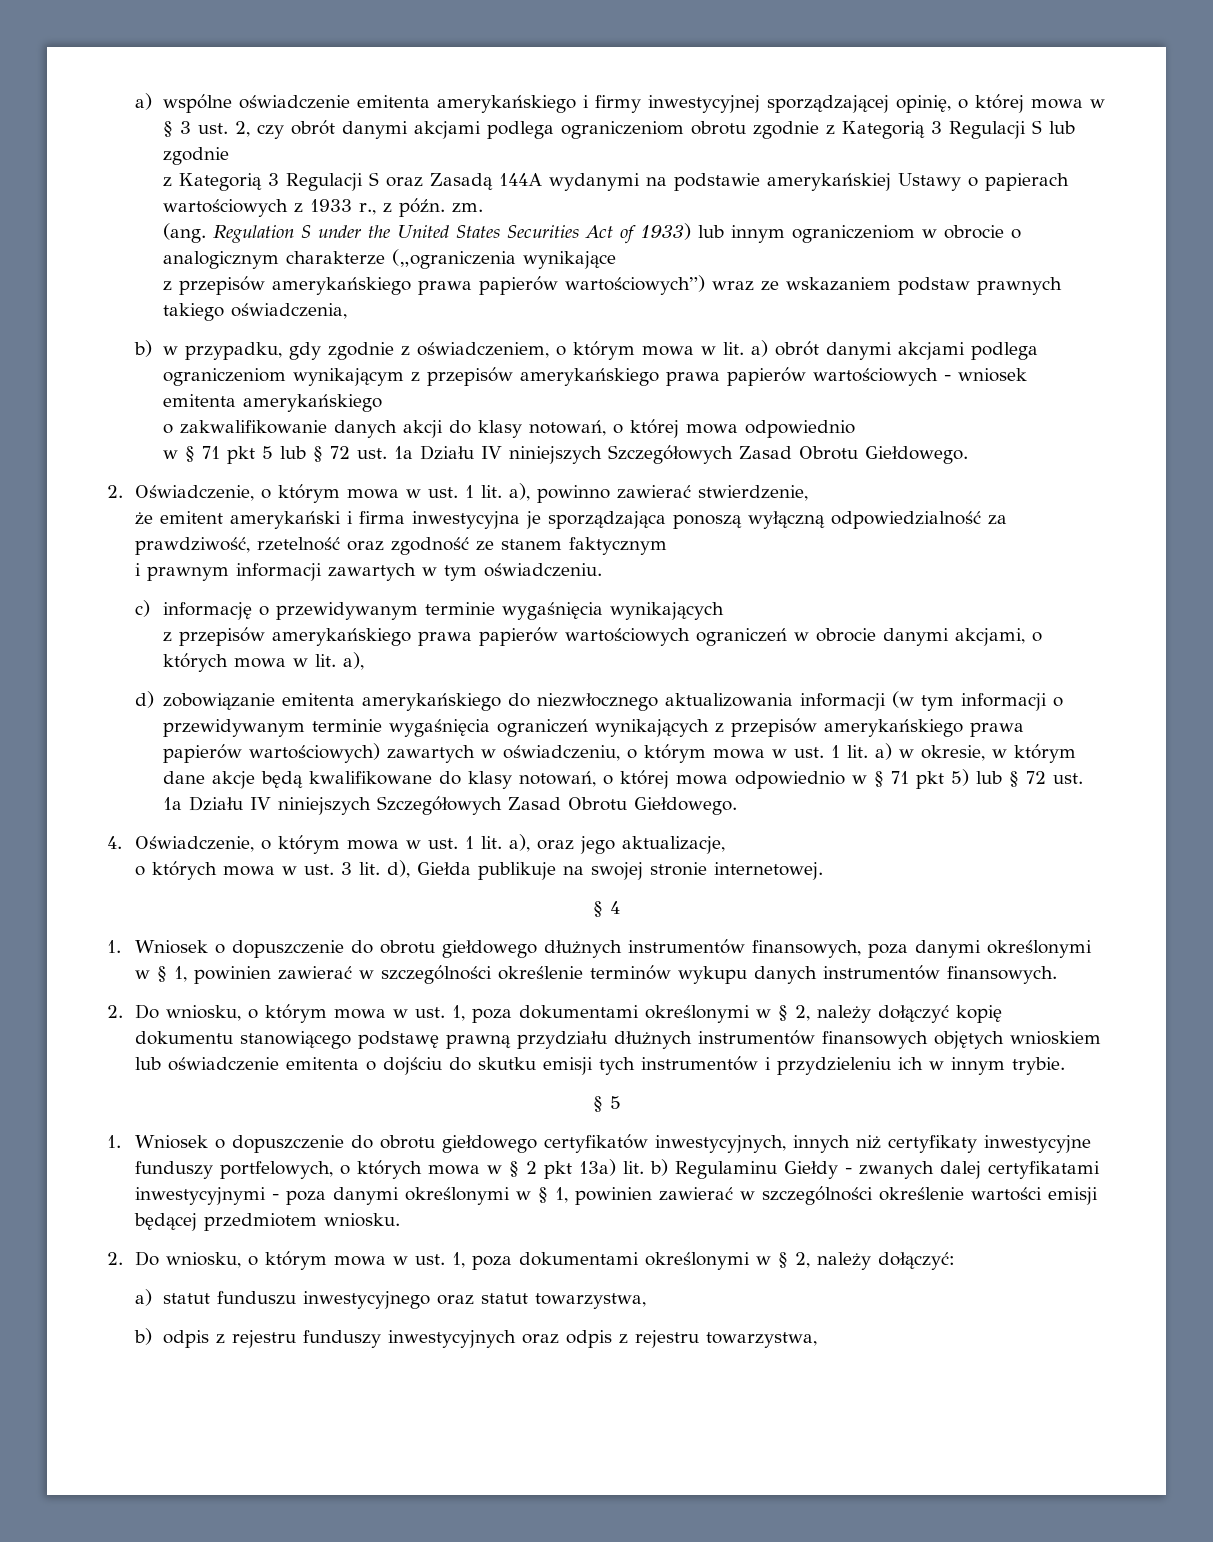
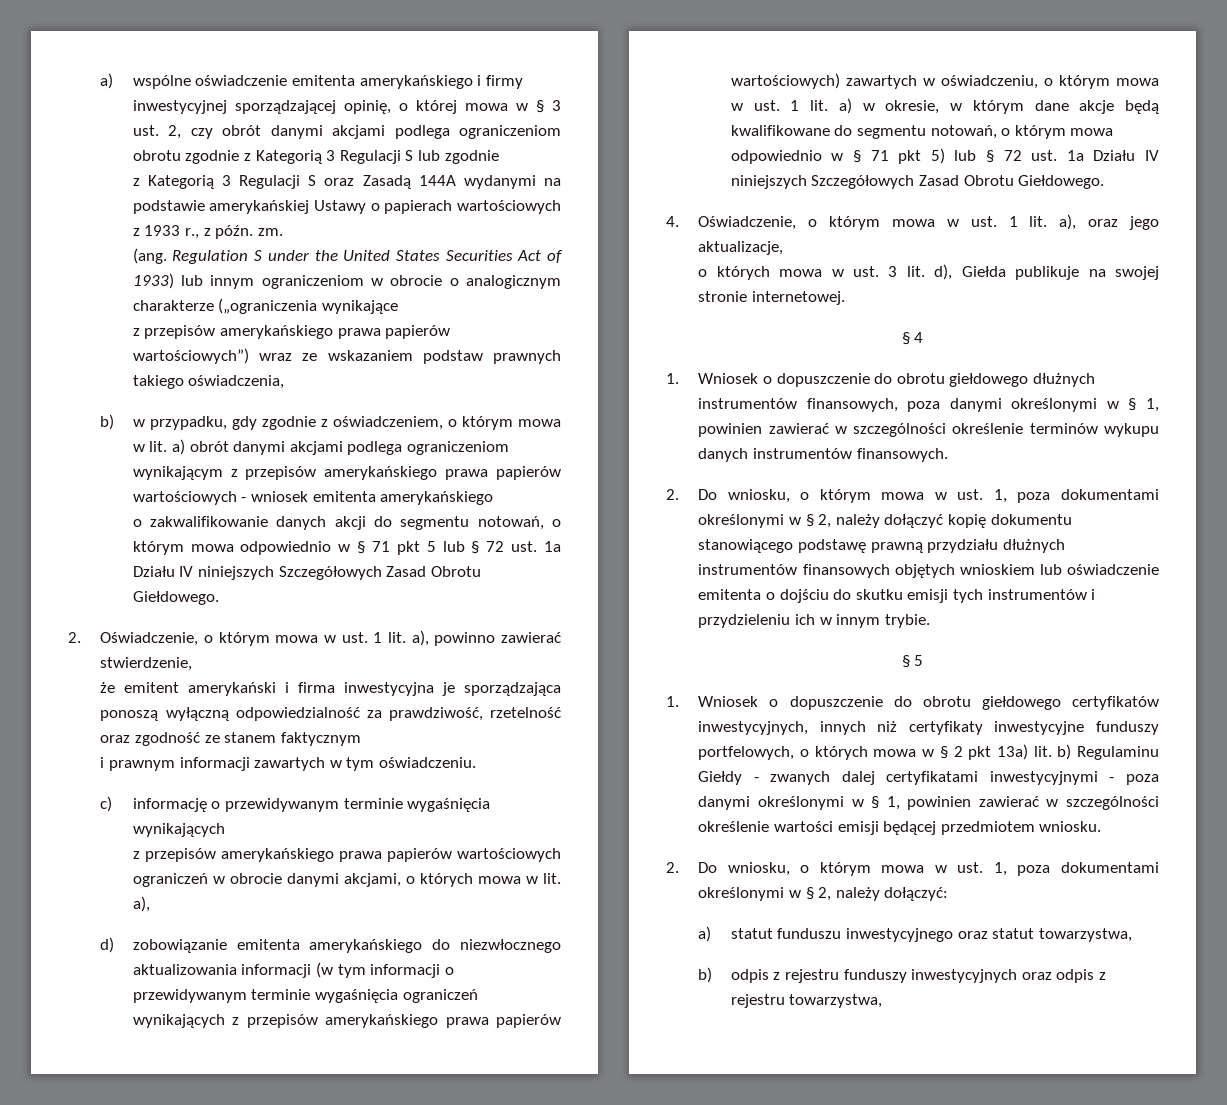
- o zakwalifikowanie danych akcji do klasy notowań, o której mowa odpowiednio
- w § 71 pkt 5 lub § 72 ust. 1a Działu IV niniejszych Szczegółowych Zasad Obrotu Giełdowego.
+ o zakwalifikowanie danych akcji do segmentu notowań, o którym mowa odpowiednio w § 71 pkt 5 lub § 72 ust. 1a Działu IV niniejszych Szczegółowych Zasad Obrotu Giełdowego.
- d) zobowiązanie emitenta amerykańskiego do niezwłocznego aktualizowania informacji (w tym informacji o przewidywanym terminie wygaśnięcia ograniczeń wynikających z przepisów amerykańskiego prawa papierów wartościowych) zawartych w oświadczeniu, o którym mowa w ust. 1 lit. a) w okresie, w którym dane akcje będą kwalifikowane do klasy notowań, o której mowa odpowiednio w § 71 pkt 5) lub § 72 ust. 1a Działu IV niniejszych Szczegółowych Zasad Obrotu Giełdowego.
+ d) zobowiązanie emitenta amerykańskiego do niezwłocznego aktualizowania informacji (w tym informacji o przewidywanym terminie wygaśnięcia ograniczeń wynikających z przepisów amerykańskiego prawa papierów wartościowych) zawartych w oświadczeniu, o którym mowa w ust. 1 lit. a) w okresie, w którym dane akcje będą kwalifikowane do segmentu notowań, o którym mowa odpowiednio w § 71 pkt 5) lub § 72 ust. 1a Działu IV niniejszych Szczegółowych Zasad Obrotu Giełdowego.

